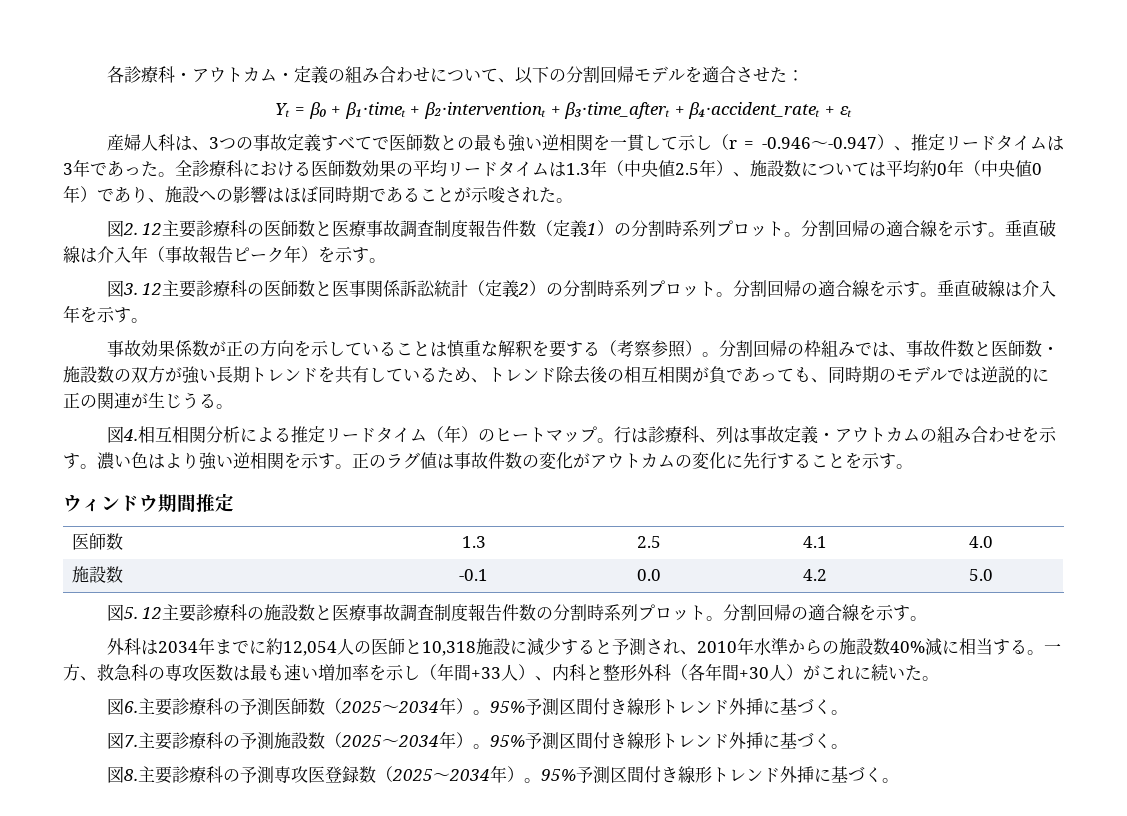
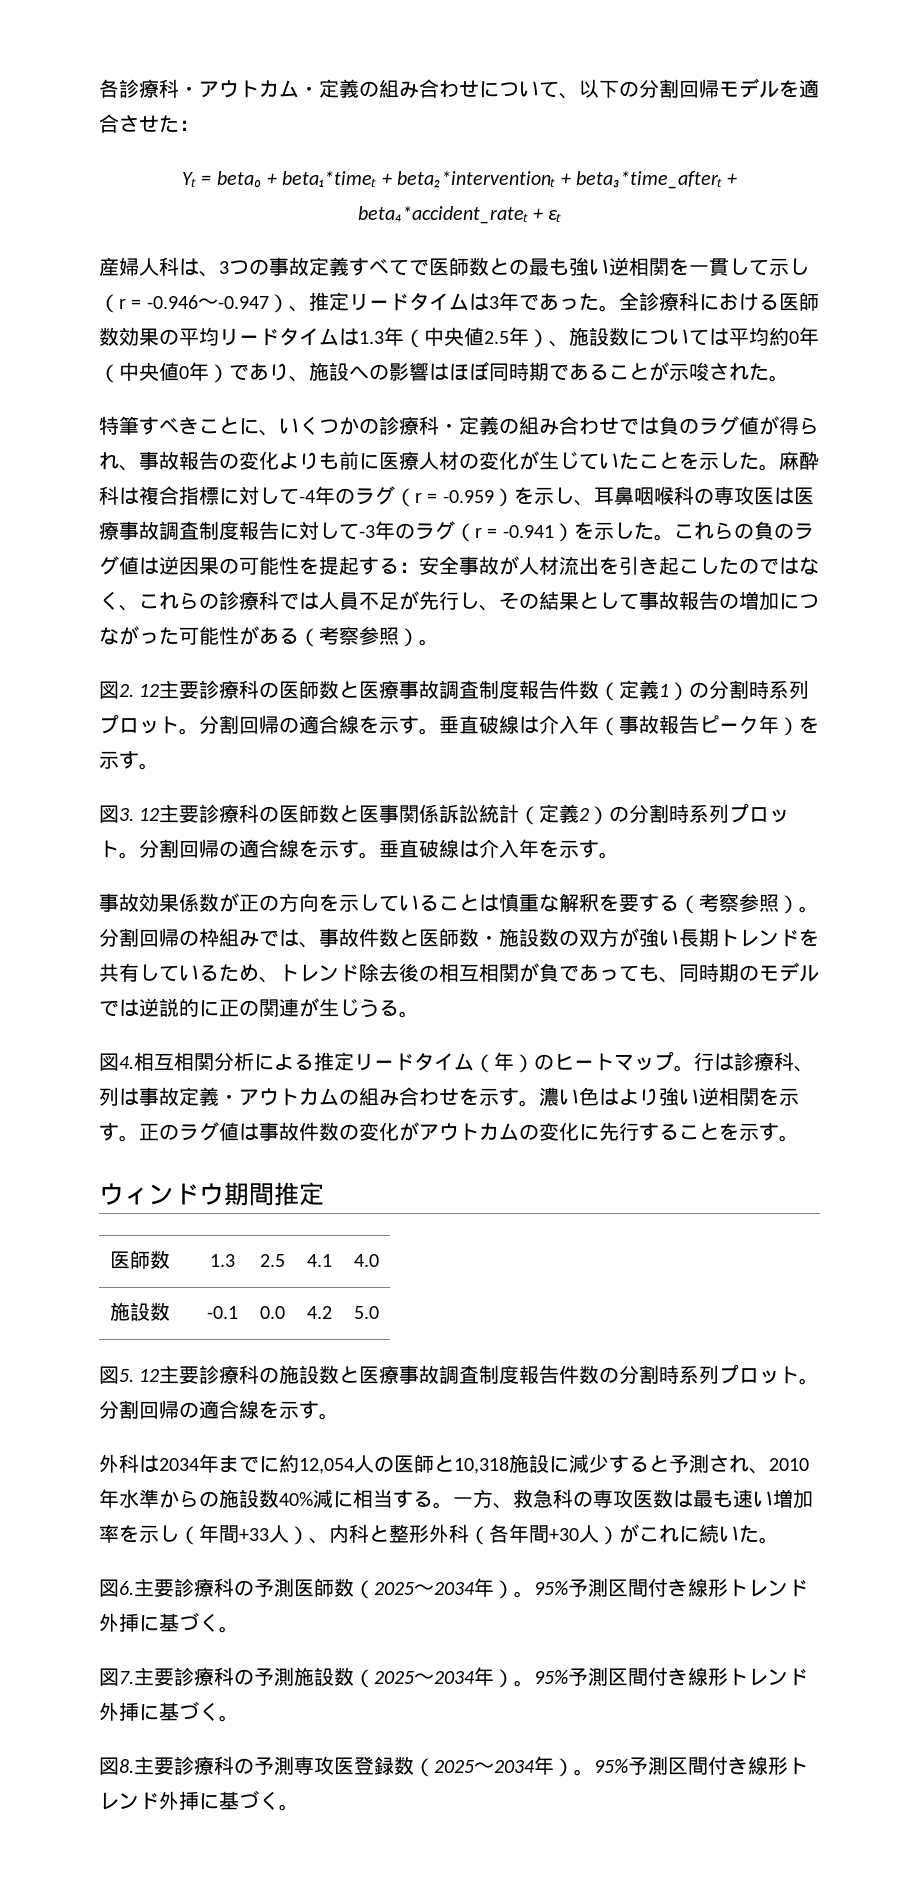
- Yₜ = β₀ + β₁·timeₜ + β₂·interventionₜ + β₃·time_afterₜ + β₄·accident_rateₜ + εₜ
+ Yₜ = beta₀ + beta₁*timeₜ + beta₂*interventionₜ + beta₃*time_afterₜ + beta₄*accident_rateₜ + εₜ
+ 特筆すべきことに、いくつかの診療科・定義の組み合わせでは負のラグ値が得られ、事故報告の変化よりも前に医療人材の変化が生じていたことを示した。麻酔科は複合指標に対して-4年のラグ（r = -0.959）を示し、耳鼻咽喉科の専攻医は医療事故調査制度報告に対して-3年のラグ（r = -0.941）を示した。これらの負のラグ値は逆因果の可能性を提起する：安全事故が人材流出を引き起こしたのではなく、これらの診療科では人員不足が先行し、その結果として事故報告の増加につながった可能性がある（考察参照）。

